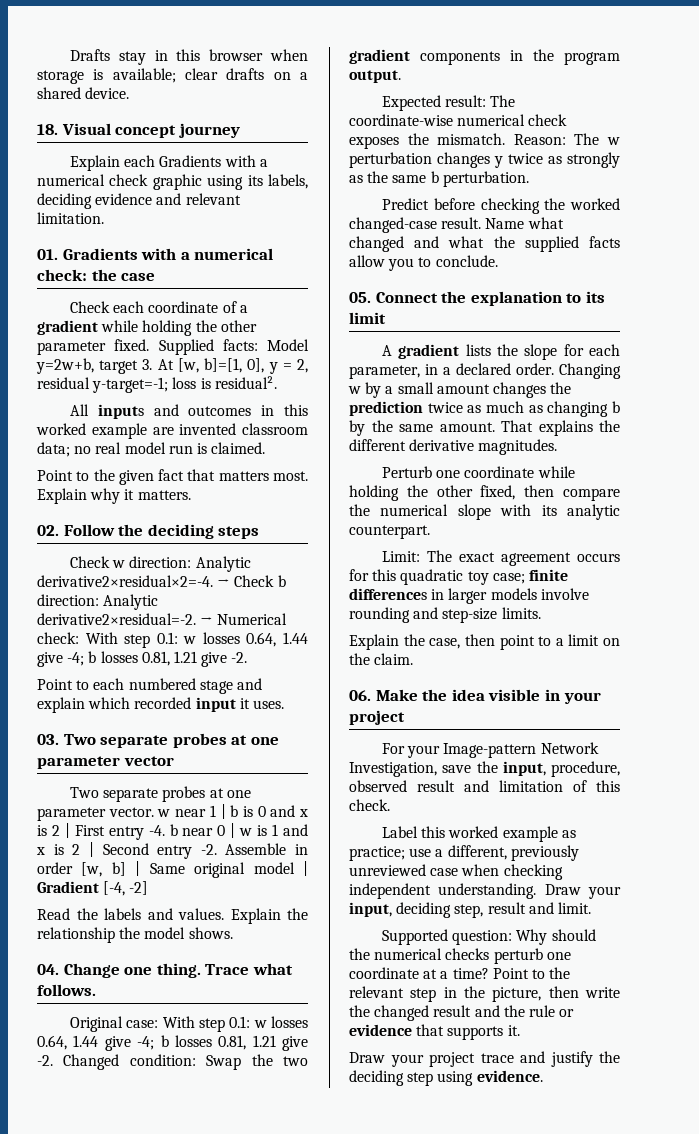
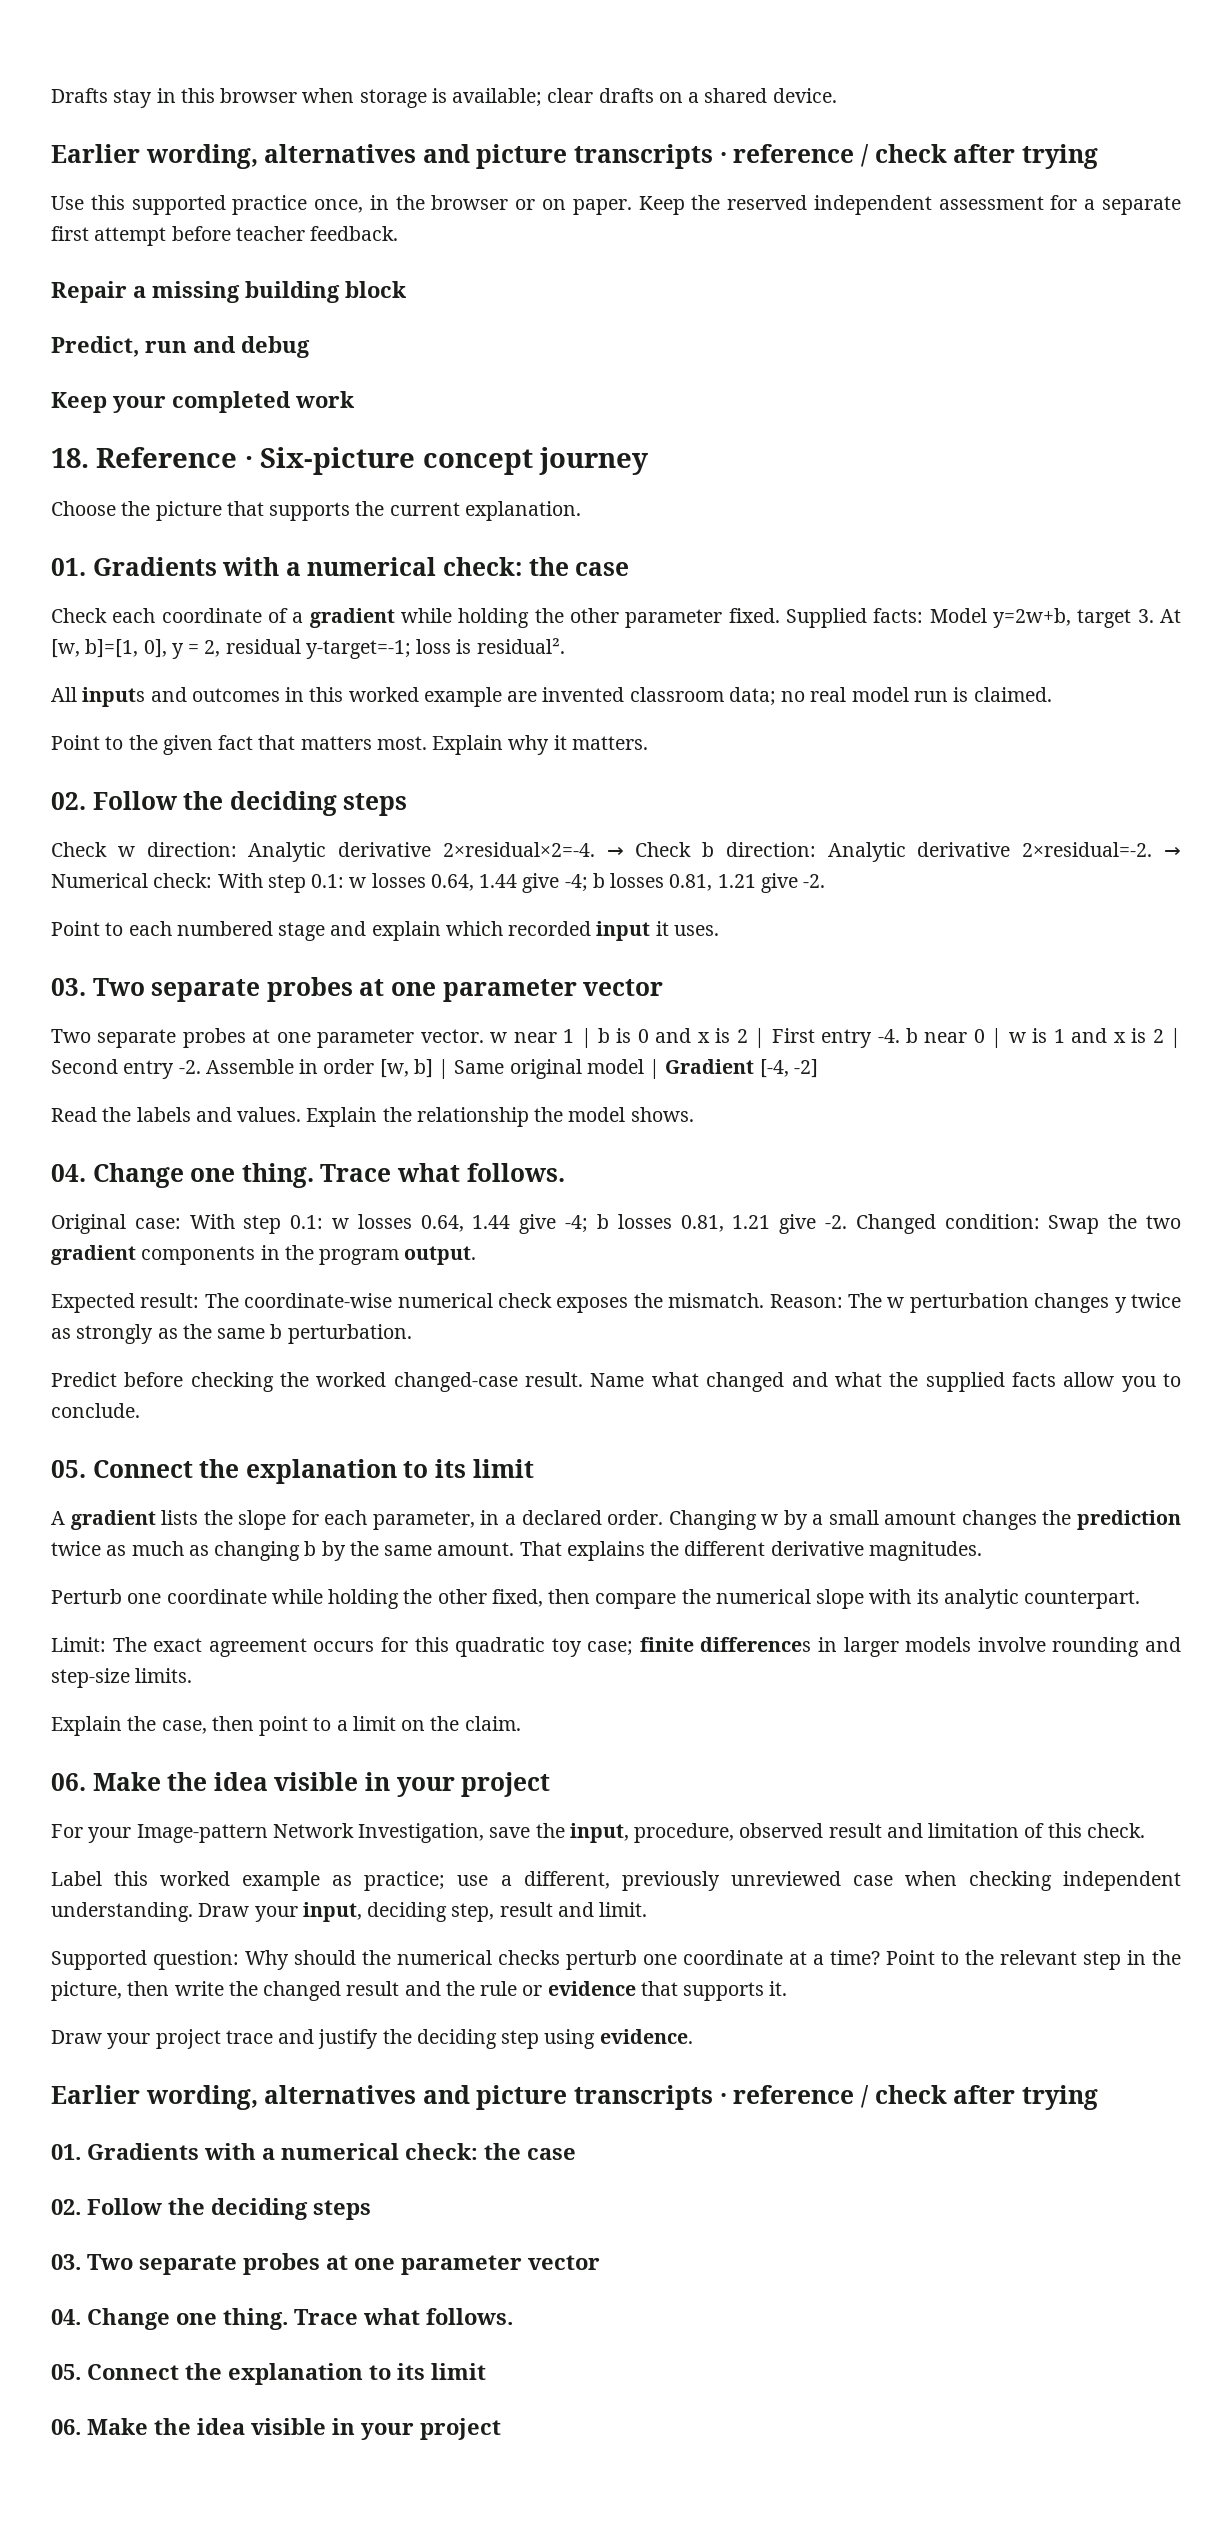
  Drafts stay in this browser when storage is available; clear drafts on a shared device.
- 18. Visual concept journey
- Explain each Gradients with a numerical check graphic using its labels, deciding evidence and relevant limitation.
+ Earlier wording, alternatives and picture transcripts · reference / check after trying
+ Use this supported practice once, in the browser or on paper. Keep the reserved independent assessment for a separate first attempt before teacher feedback.
+ Repair a missing building block
+ Predict, run and debug
+ Keep your completed work
+ 18. Reference · Six-picture concept journey
+ Choose the picture that supports the current explanation.
- Check w direction: Analytic derivative2×residual×2=-4.
+ Check w direction: Analytic derivative 2×residual×2=-4.
- → Check b direction: Analytic derivative2×residual=-2.
+ → Check b direction: Analytic derivative 2×residual=-2.
  Draw your project trace and justify the deciding step using evidence.
+ Earlier wording, alternatives and picture transcripts · reference / check after trying
+ 01. Gradients with a numerical check: the case
+ 02. Follow the deciding steps
+ 03. Two separate probes at one parameter vector
+ 04. Change one thing. Trace what follows.
+ 05. Connect the explanation to its limit
+ 06. Make the idea visible in your project

